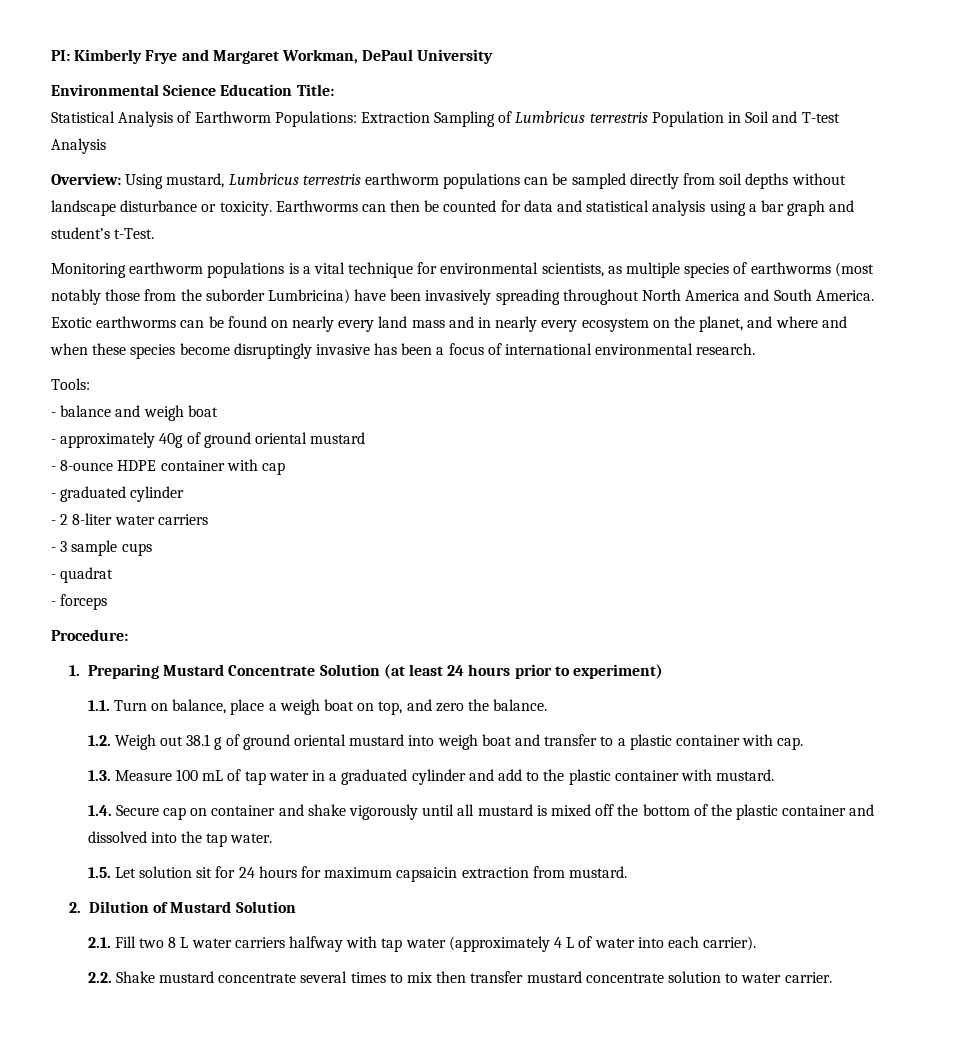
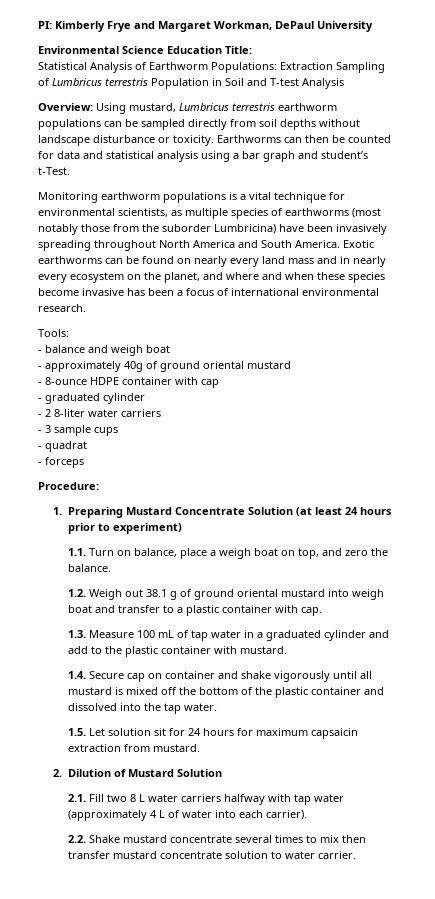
- Exotic earthworms can be found on nearly every land mass and in nearly every ecosystem on the planet, and where and when these species become disruptingly invasive has been a focus of international environmental research.
+ Exotic earthworms can be found on nearly every land mass and in nearly every ecosystem on the planet, and where and when these species become invasive has been a focus of international environmental research.

